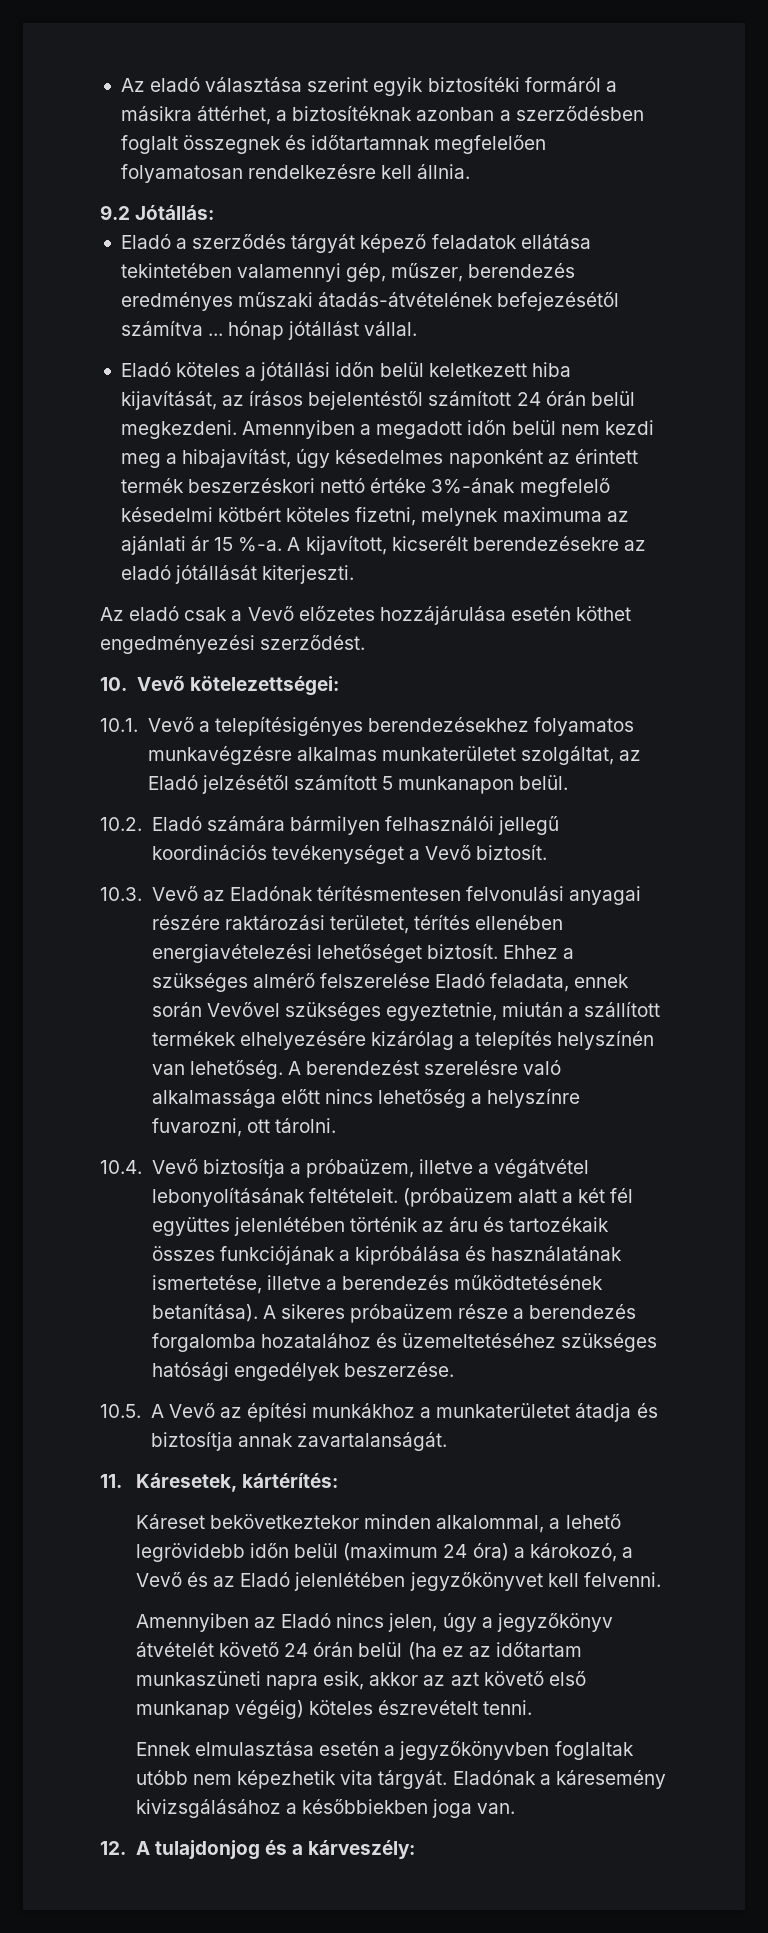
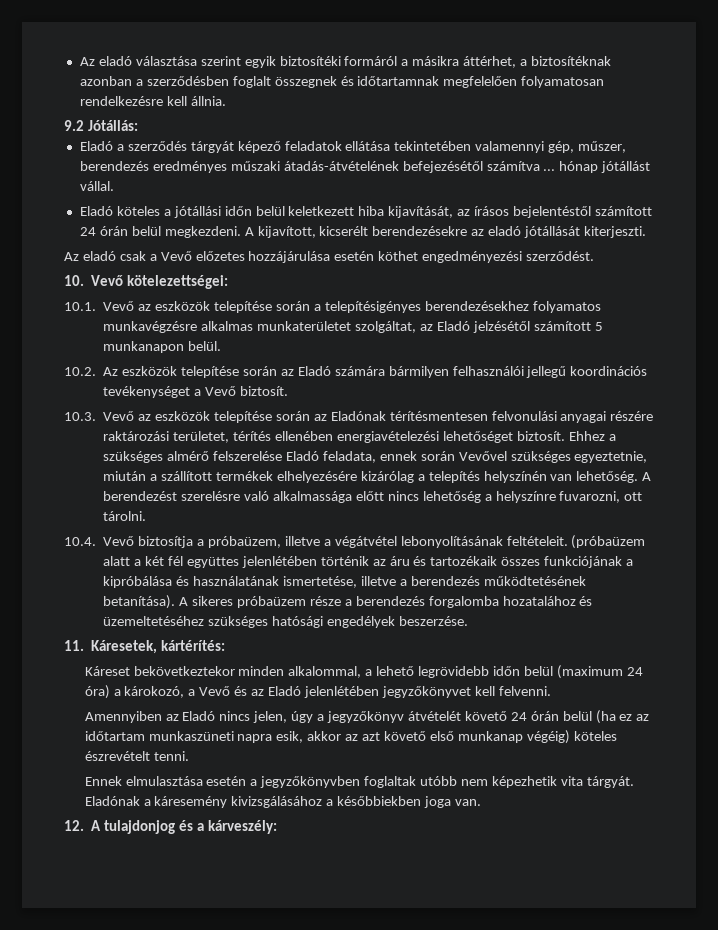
- Amennyiben a megadott időn belül nem kezdi meg a hibajavítást, úgy késedelmes naponként az érintett termék beszerzéskori nettó értéke 3%-ának megfelelő késedelmi kötbért köteles fizetni, melynek maximuma az ajánlati ár 15 %-a.
- 10.1. Vevő a telepítésigényes berendezésekhez folyamatos munkavégzésre alkalmas munkaterületet szolgáltat, az Eladó jelzésétől számított 5 munkanapon belül.
+ 10.1. Vevő az eszközök telepítése során a telepítésigényes berendezésekhez folyamatos munkavégzésre alkalmas munkaterületet szolgáltat, az Eladó jelzésétől számított 5 munkanapon belül.
- 10.2. Eladó számára bármilyen felhasználói jellegű koordinációs tevékenységet a Vevő biztosít.
+ 10.2. Az eszközök telepítése során az Eladó számára bármilyen felhasználói jellegű koordinációs tevékenységet a Vevő biztosít.
- 10.3. Vevő az Eladónak térítésmentesen felvonulási anyagai részére raktározási területet, térítés ellenében energiavételezési lehetőséget biztosít.
+ 10.3. Vevő az eszközök telepítése során az Eladónak térítésmentesen felvonulási anyagai részére raktározási területet, térítés ellenében energiavételezési lehetőséget biztosít.
- 10.5. A Vevő az építési munkákhoz a munkaterületet átadja és biztosítja annak zavartalanságát.

